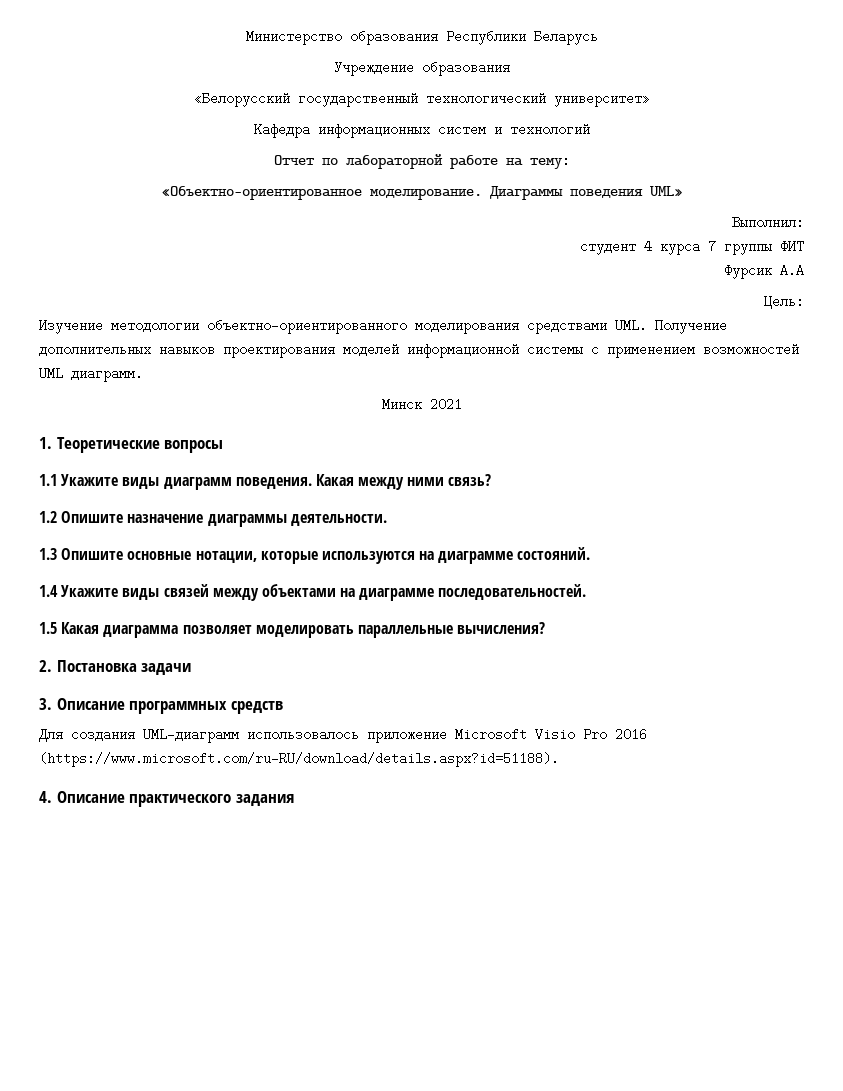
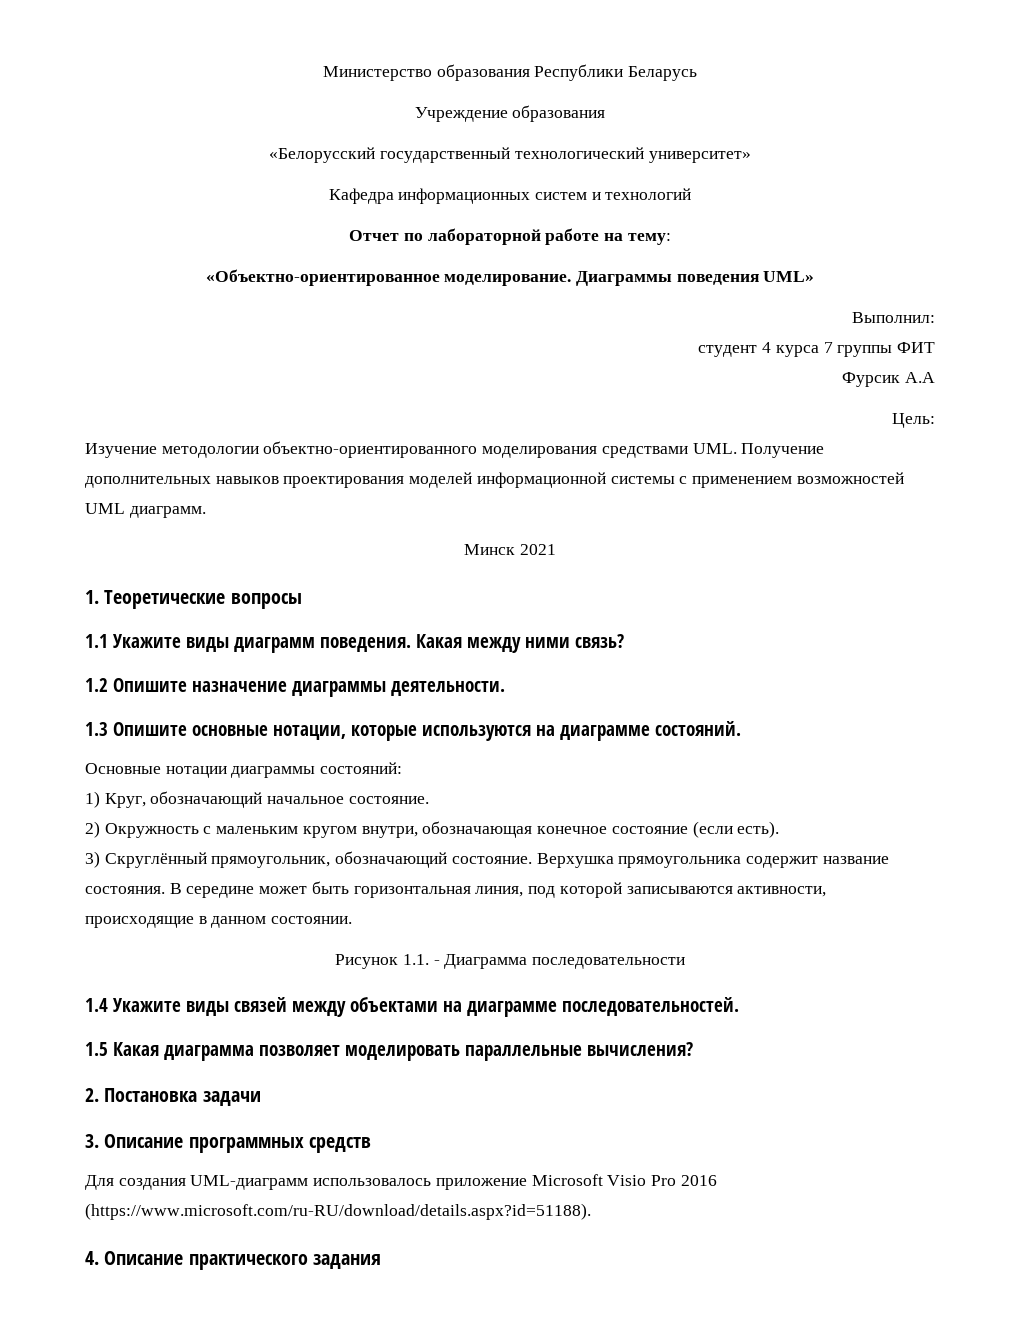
+ Основные нотации диаграммы состояний:
+ 1) Круг, обозначающий начальное состояние.
+ 2) Окружность с маленьким кругом внутри, обозначающая конечное состояние (если есть).
+ 3) Скруглённый прямоугольник, обозначающий состояние. Верхушка прямоугольника содержит название состояния. В середине может быть горизонтальная линия, под которой записываются активности, происходящие в данном состоянии.
+ Рисунок 1.1. - Диаграмма последовательности

